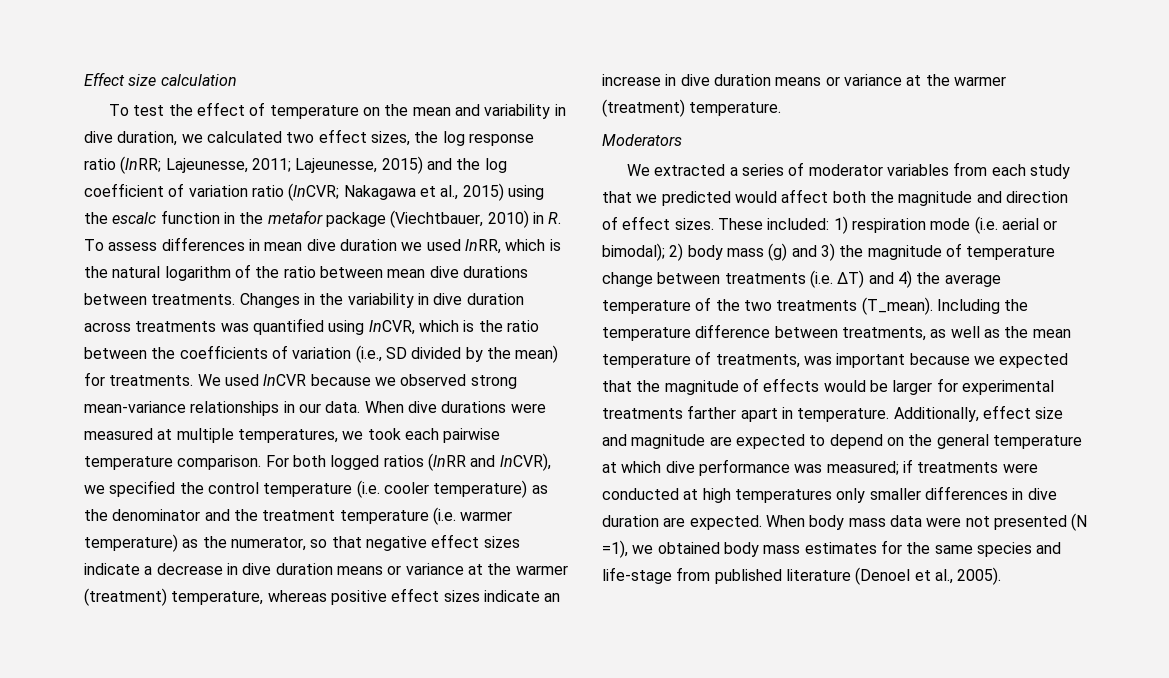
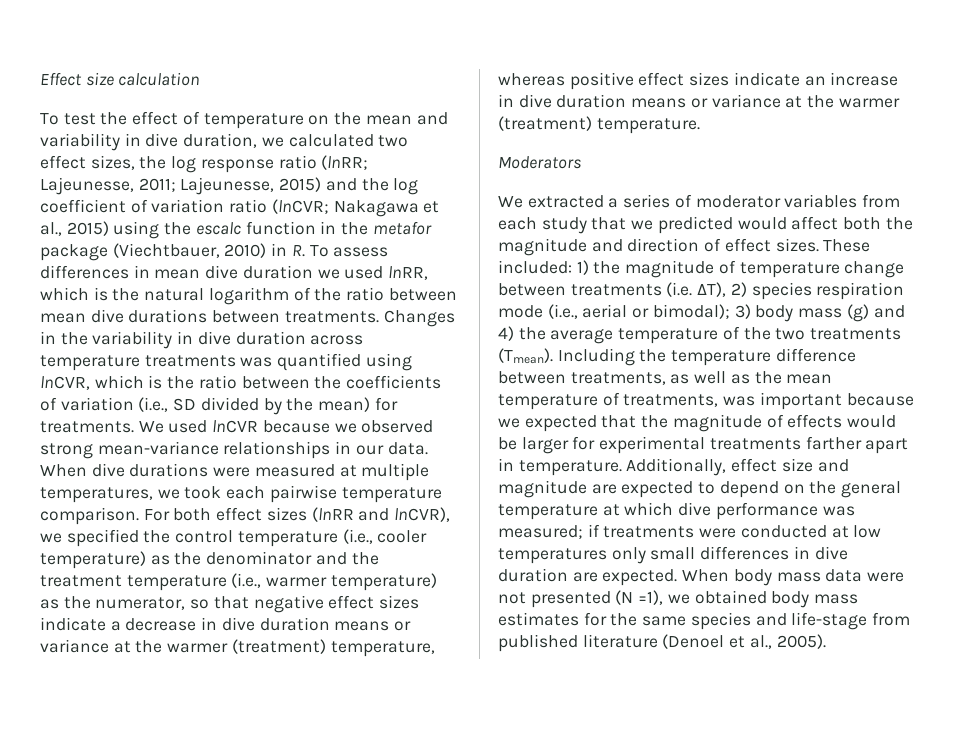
- Changes in the variability in dive duration across treatments was quantified using lnCVR, which is the ratio between the coefficients of variation (i.e., SD divided by the mean) for treatments.
+ Changes in the variability in dive duration across temperature treatments was quantified using lnCVR, which is the ratio between the coefficients of variation (i.e., SD divided by the mean) for treatments.
- For both logged ratios (lnRR and lnCVR), we specified the control temperature (i.e. cooler temperature) as the denominator and the treatment temperature (i.e. warmer temperature) as the numerator, so that negative effect sizes indicate a decrease in dive duration means or variance at the warmer (treatment) temperature, whereas positive effect sizes indicate an increase in dive duration means or variance at the warmer (treatment) temperature.
+ For both effect sizes (lnRR and lnCVR), we specified the control temperature (i.e., cooler temperature) as the denominator and the treatment temperature (i.e., warmer temperature) as the numerator, so that negative effect sizes indicate a decrease in dive duration means or variance at the warmer (treatment) temperature, whereas positive effect sizes indicate an increase in dive duration means or variance at the warmer (treatment) temperature.
- These included: 1) respiration mode (i.e. aerial or bimodal); 2) body mass (g) and 3) the magnitude of temperature change between treatments (i.e. ΔT) and 4) the average temperature of the two treatments (T_mean).
+ These included: 1) the magnitude of temperature change between treatments (i.e. ΔT), 2) species respiration mode (i.e., aerial or bimodal); 3) body mass (g) and 4) the average temperature of the two treatments (Tmean).
- Additionally, effect size and magnitude are expected to depend on the general temperature at which dive performance was measured; if treatments were conducted at high temperatures only smaller differences in dive duration are expected.
+ Additionally, effect size and magnitude are expected to depend on the general temperature at which dive performance was measured; if treatments were conducted at low temperatures only small differences in dive duration are expected.

